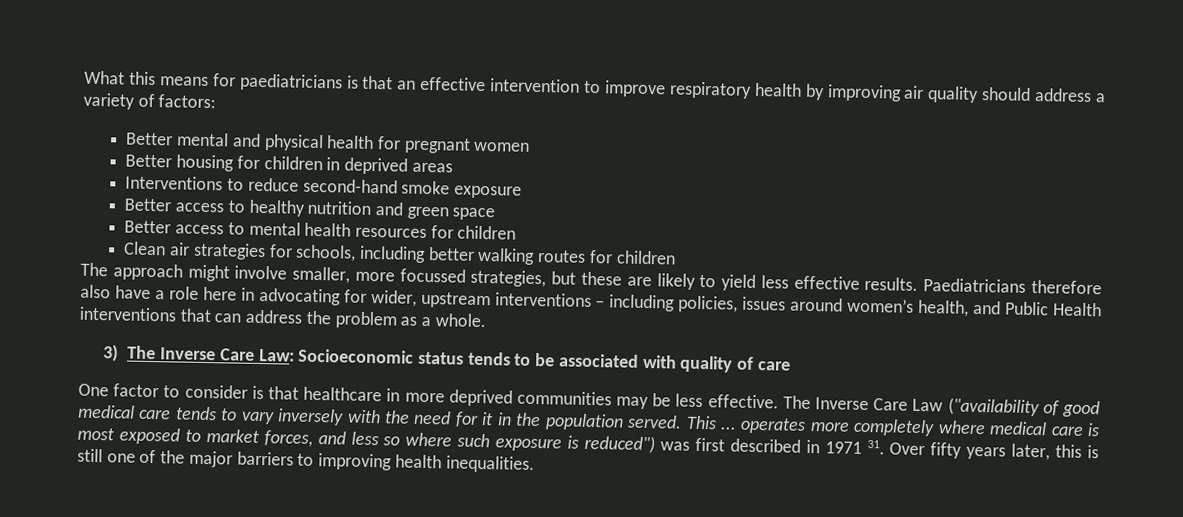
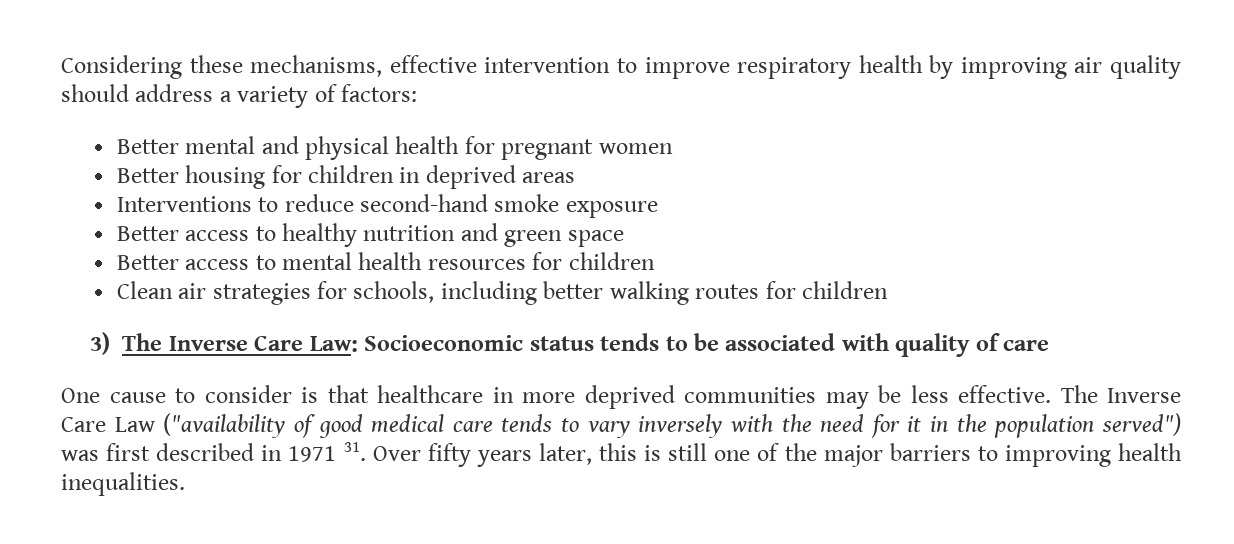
- What this means for paediatricians is that an effective intervention to improve respiratory health by improving air quality should address a variety of factors:
+ Considering these mechanisms, effective intervention to improve respiratory health by improving air quality should address a variety of factors:
- The approach might involve smaller, more focussed strategies, but these are likely to yield less effective results. Paediatricians therefore also have a role here in advocating for wider, upstream interventions – including policies, issues around women’s health, and Public Health interventions that can address the problem as a whole.
- One factor to consider is that healthcare in more deprived communities may be less effective.
+ One cause to consider is that healthcare in more deprived communities may be less effective.
- The Inverse Care Law ("availability of good medical care tends to vary inversely with the need for it in the population served. This ... operates more completely where medical care is most exposed to market forces, and less so where such exposure is reduced") was first described in 1971 31. Over fifty years later, this is still one of the major barriers to improving health inequalities.
+ The Inverse Care Law ("availability of good medical care tends to vary inversely with the need for it in the population served") was first described in 1971 31. Over fifty years later, this is still one of the major barriers to improving health inequalities.

